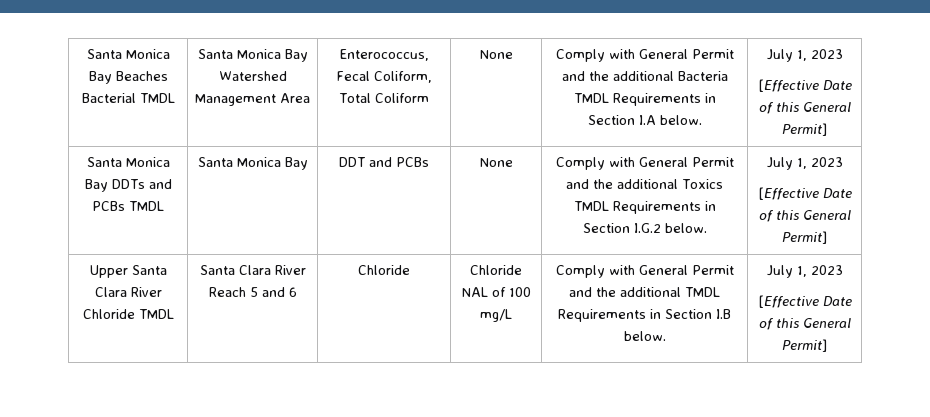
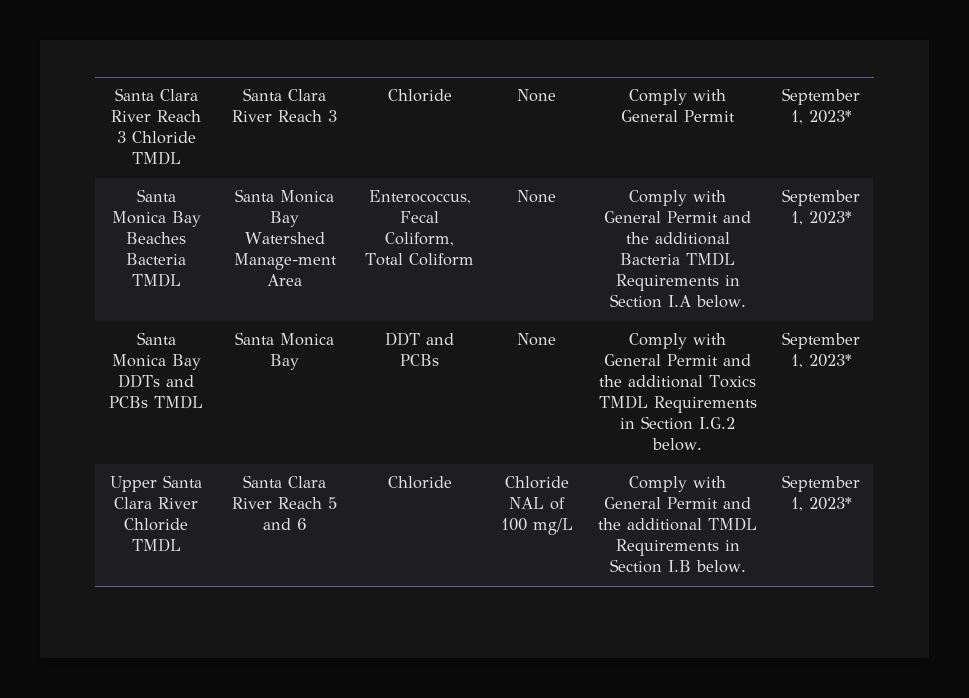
- Santa Monica Bay Beaches Bacterial TMDL | Santa Monica Bay Watershed Management Area | Enterococcus, Fecal Coliform, Total Coliform | None | Comply with General Permit and the additional Bacteria TMDL Requirements in Section I.A below. | July 1, 2023
- [Effective Date of this General Permit]
+ Santa Clara River Reach 3 Chloride TMDL | Santa Clara River Reach 3 | Chloride | None | Comply with General Permit | September 1, 2023*
+ Santa Monica Bay Beaches Bacteria TMDL | Santa Monica Bay Watershed Manage-ment Area | Enterococcus, Fecal Coliform, Total Coliform | None | Comply with General Permit and the additional Bacteria TMDL Requirements in Section I.A below. | September 1, 2023*
- Santa Monica Bay DDTs and PCBs TMDL | Santa Monica Bay | DDT and PCBs | None | Comply with General Permit and the additional Toxics TMDL Requirements in Section I.G.2 below. | July 1, 2023
- [Effective Date of this General Permit]
+ Santa Monica Bay DDTs and PCBs TMDL | Santa Monica Bay | DDT and PCBs | None | Comply with General Permit and the additional Toxics TMDL Requirements in Section I.G.2 below. | September 1, 2023*
- Comply with General Permit and the additional TMDL Requirements in Section I.B below. | July 1, 2023
- [Effective Date of this General Permit]
+ Comply with General Permit and the additional TMDL Requirements in Section I.B below. | September 1, 2023*

